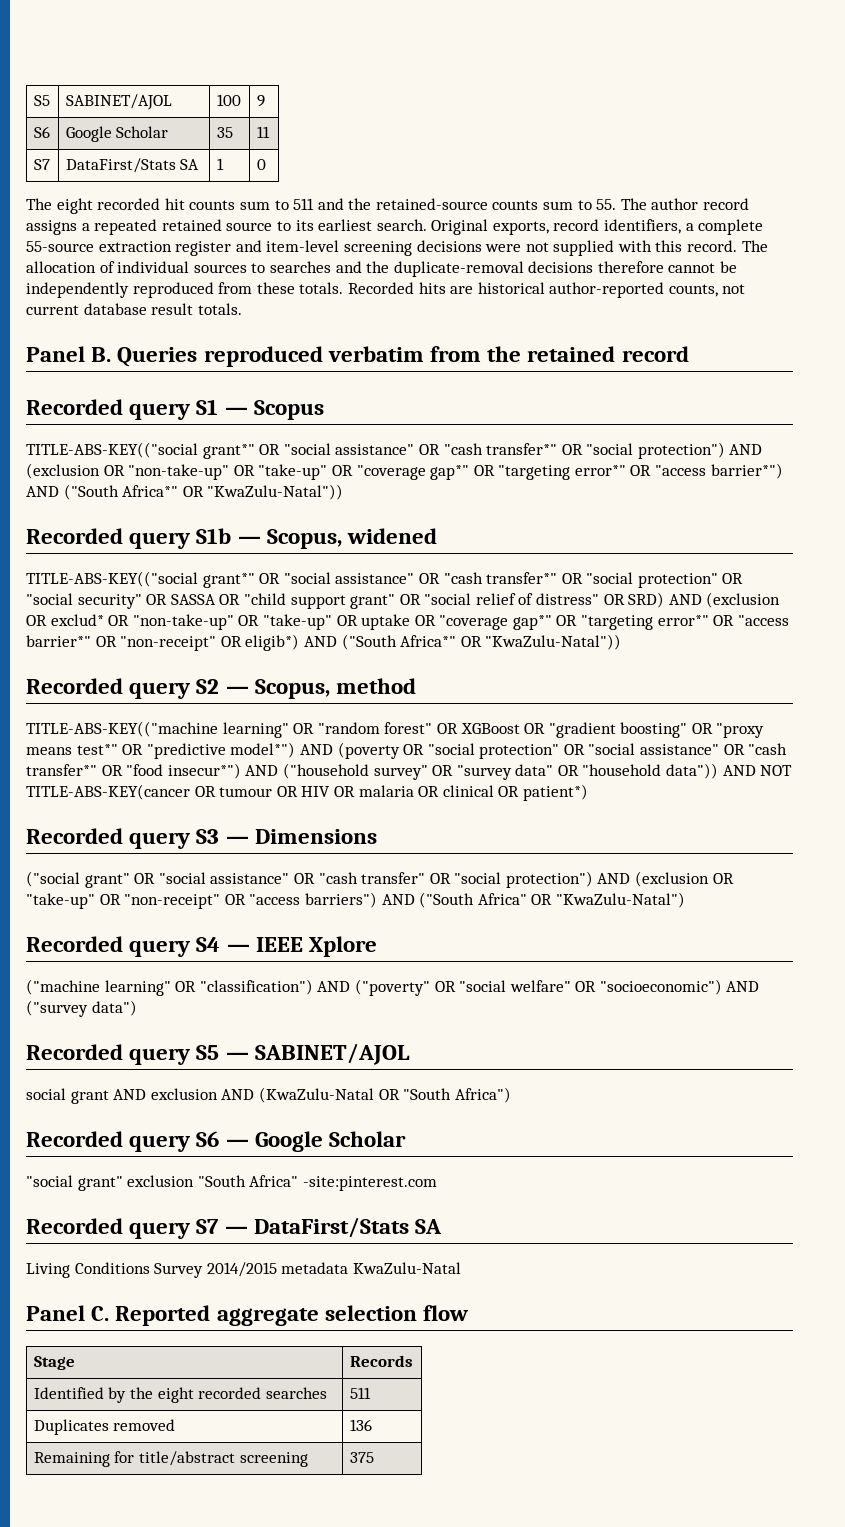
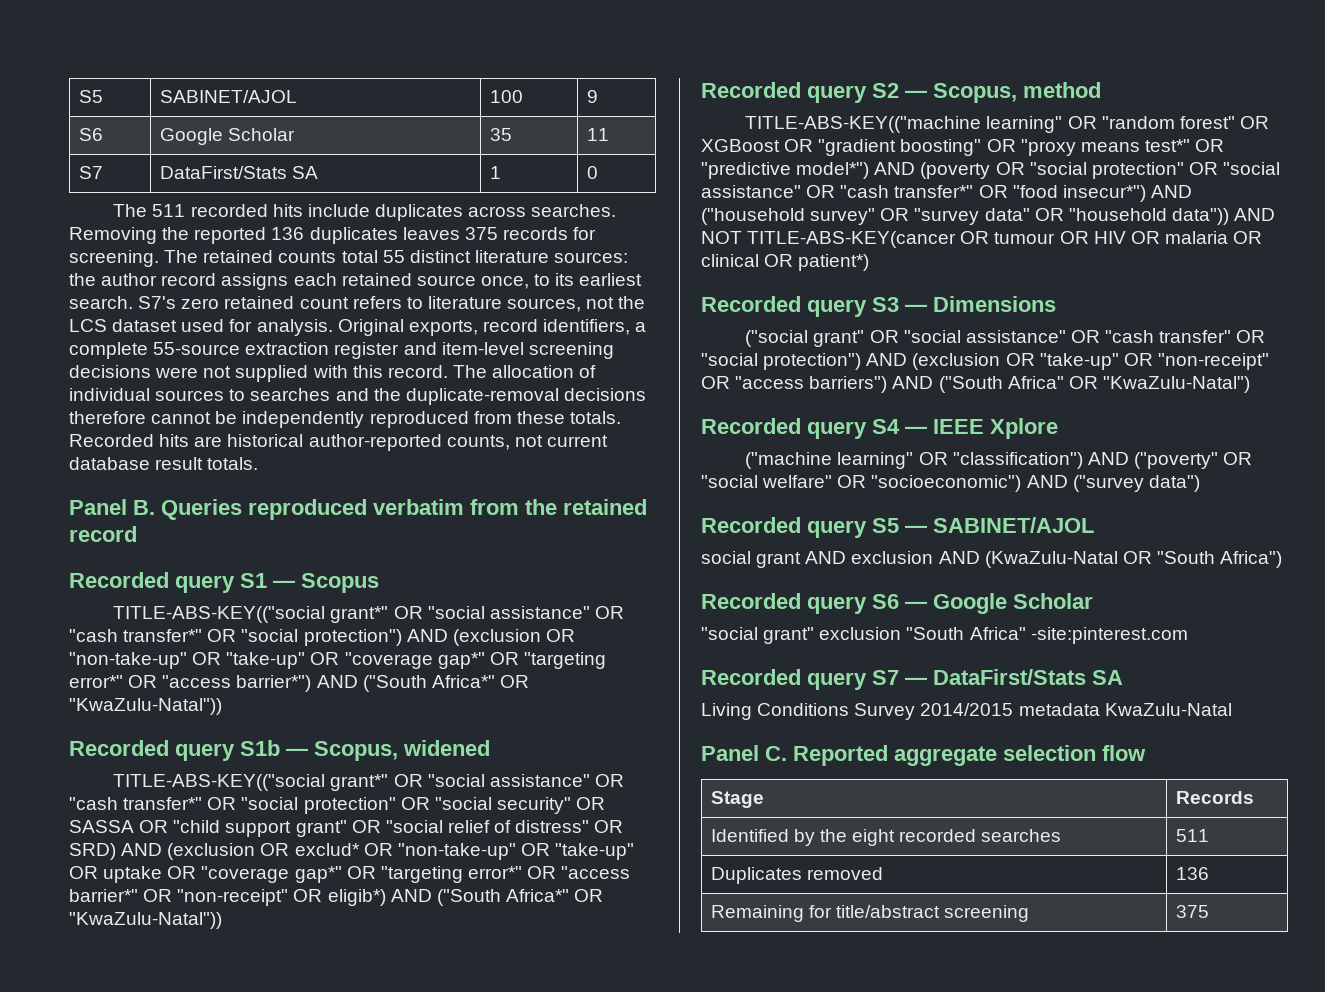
- The eight recorded hit counts sum to 511 and the retained-source counts sum to 55. The author record assigns a repeated retained source to its earliest search.
+ The 511 recorded hits include duplicates across searches. Removing the reported 136 duplicates leaves 375 records for screening. The retained counts total 55 distinct literature sources: the author record assigns each retained source once, to its earliest search.
+ S7's zero retained count refers to literature sources, not the LCS dataset used for analysis.

